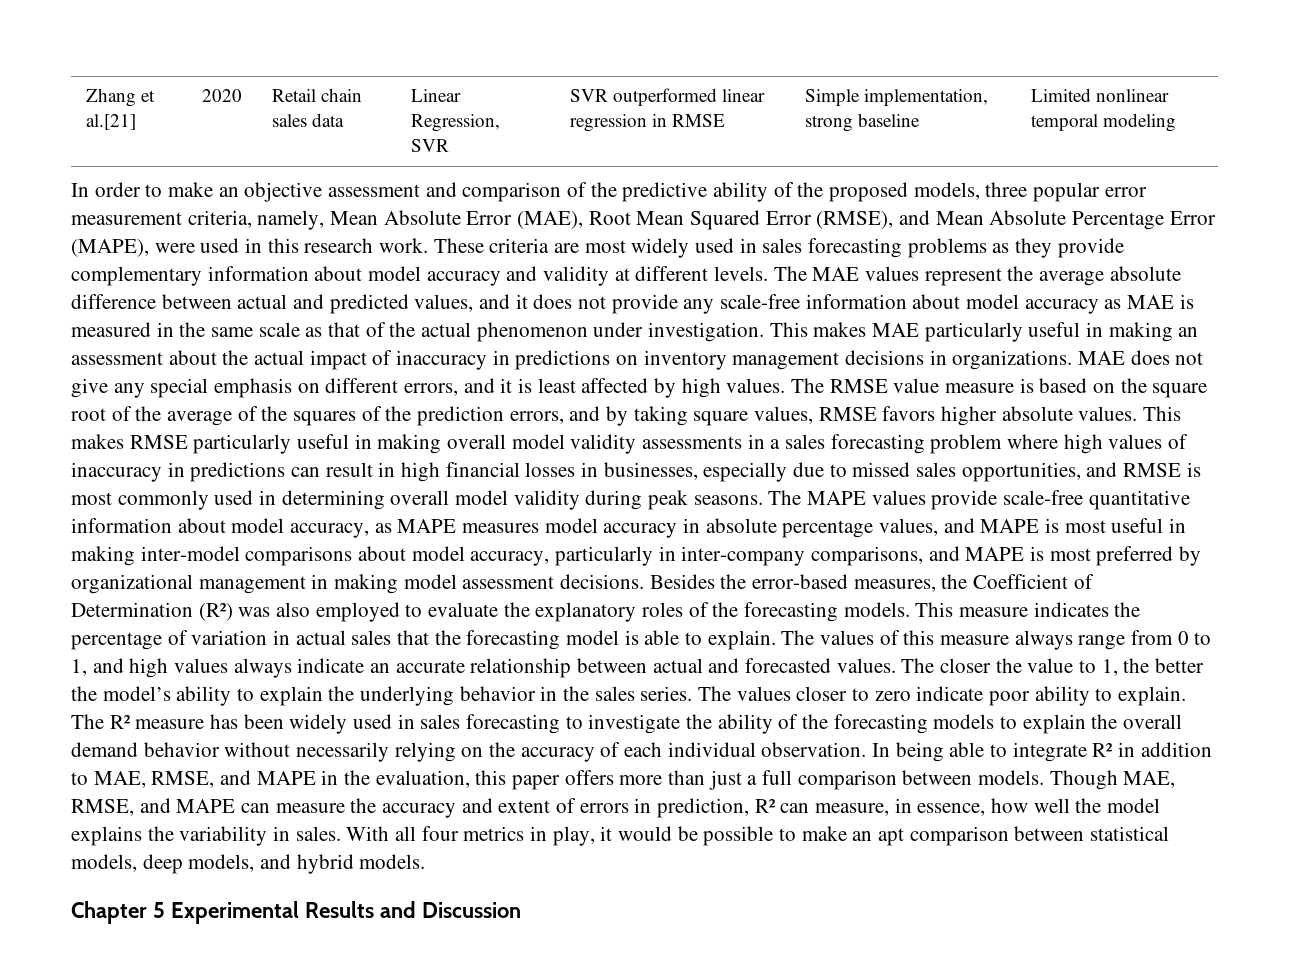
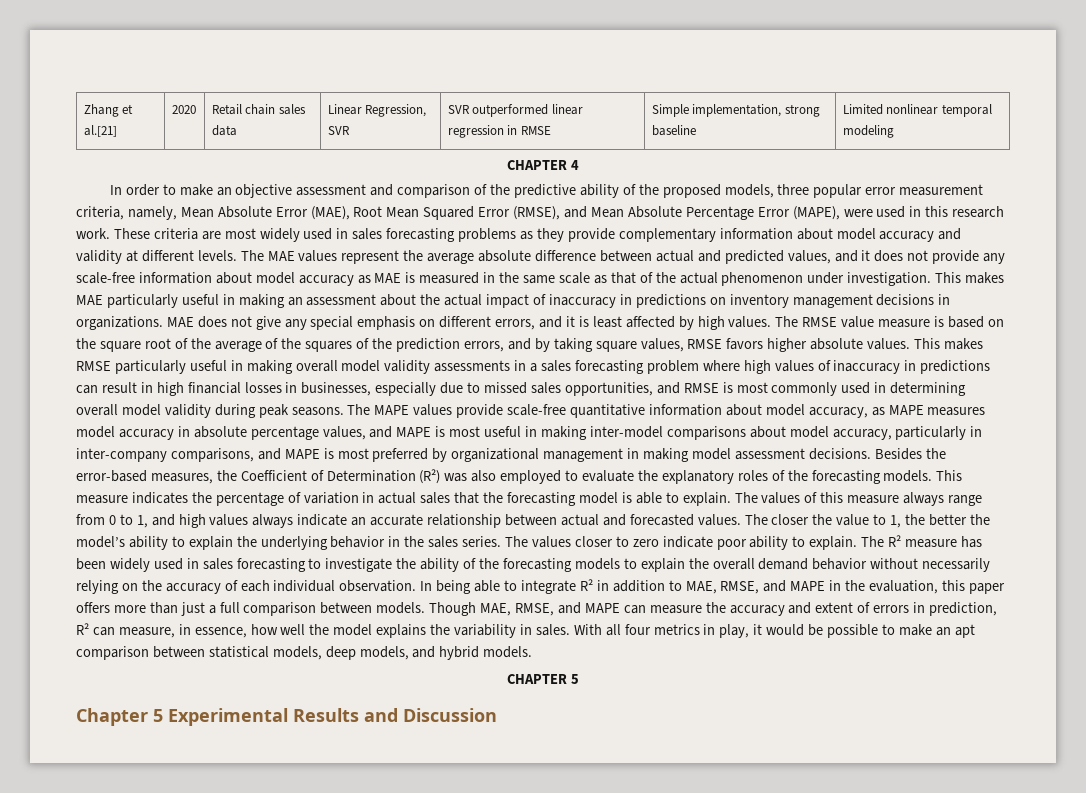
+ CHAPTER 4
+ CHAPTER 5

